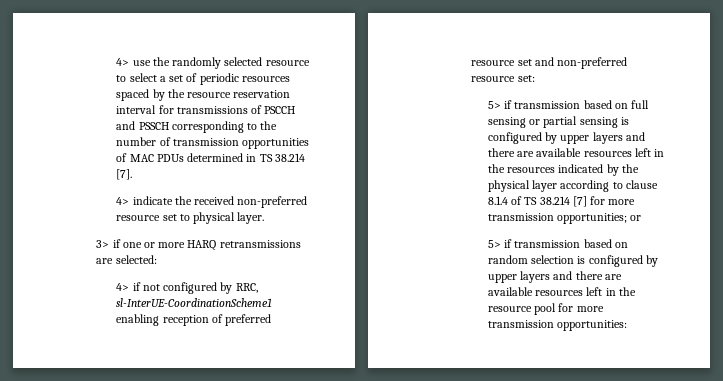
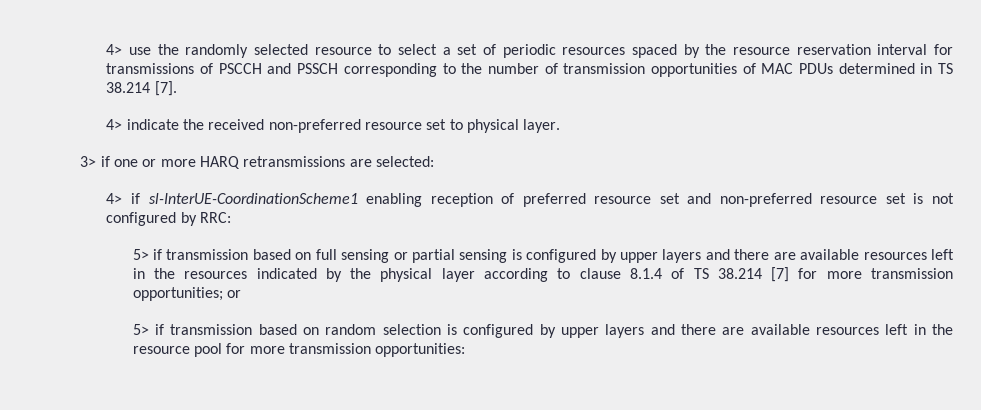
- 4> if not configured by RRC, sl-InterUE-CoordinationScheme1 enabling reception of preferred resource set and non-preferred resource set:
+ 4> if sl-InterUE-CoordinationScheme1 enabling reception of preferred resource set and non-preferred resource set is not configured by RRC:

